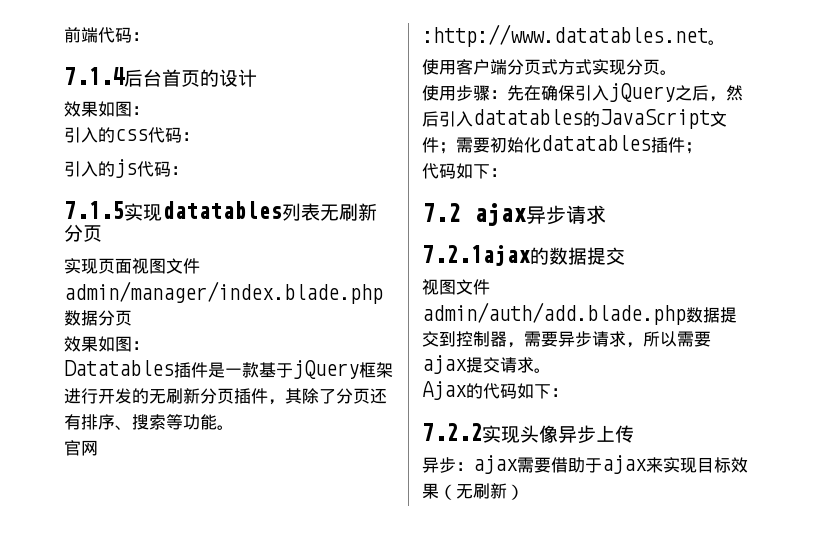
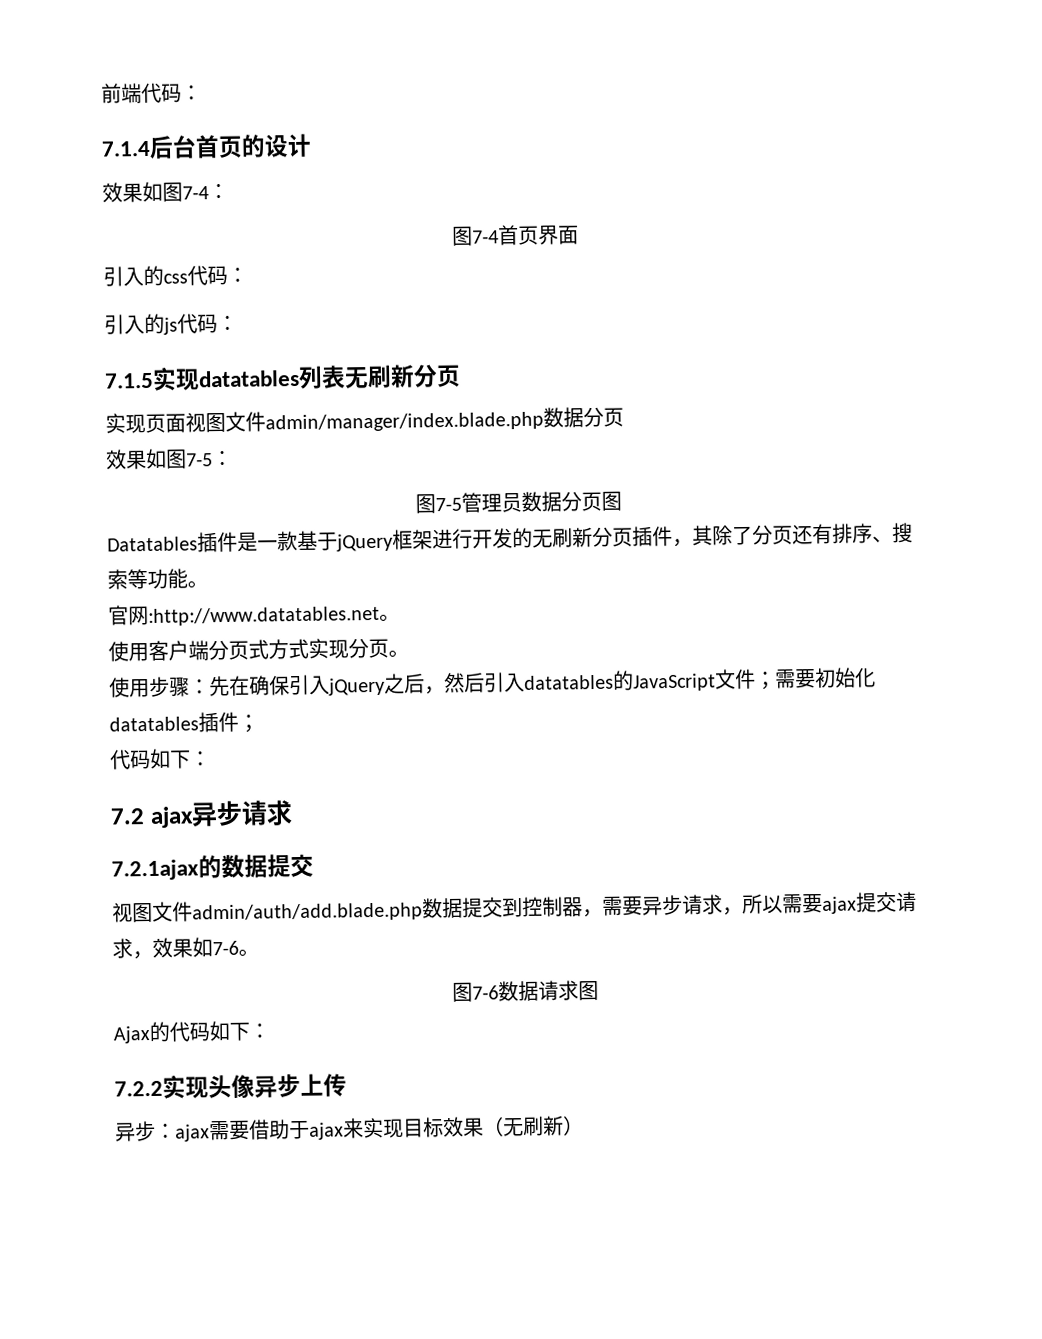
  7.1.4后台首页的设计
- 效果如图：
+ 效果如图7-4：
+ 图7-4首页界面
  实现页面视图文件admin/manager/index.blade.php数据分页
- 效果如图：
+ 效果如图7-5：
+ 图7-5管理员数据分页图
- 视图文件admin/auth/add.blade.php数据提交到控制器，需要异步请求，所以需要ajax提交请求。
+ 视图文件admin/auth/add.blade.php数据提交到控制器，需要异步请求，所以需要ajax提交请求，效果如7-6。
+ 图7-6数据请求图

